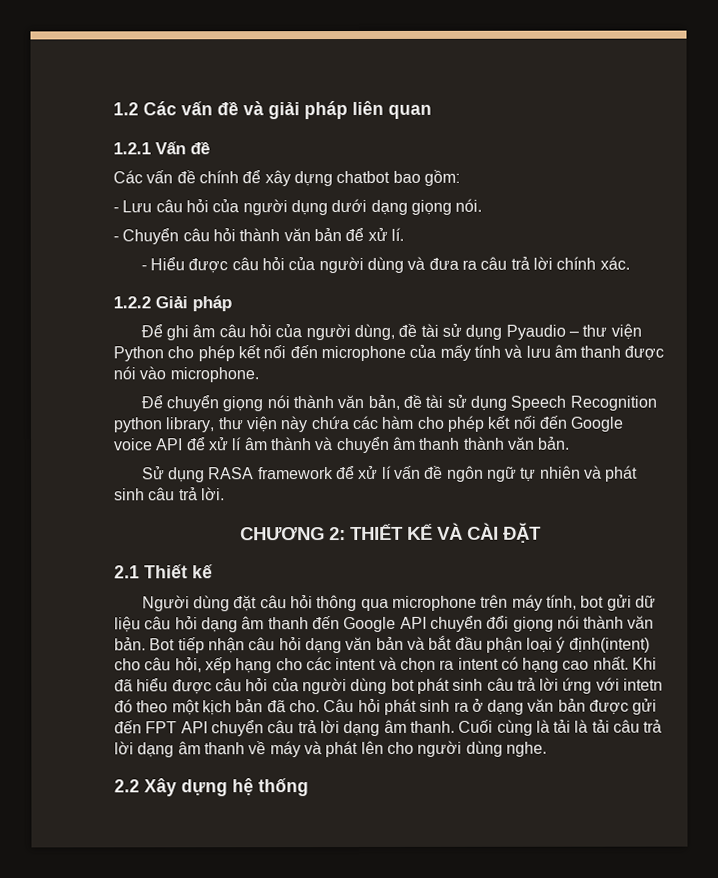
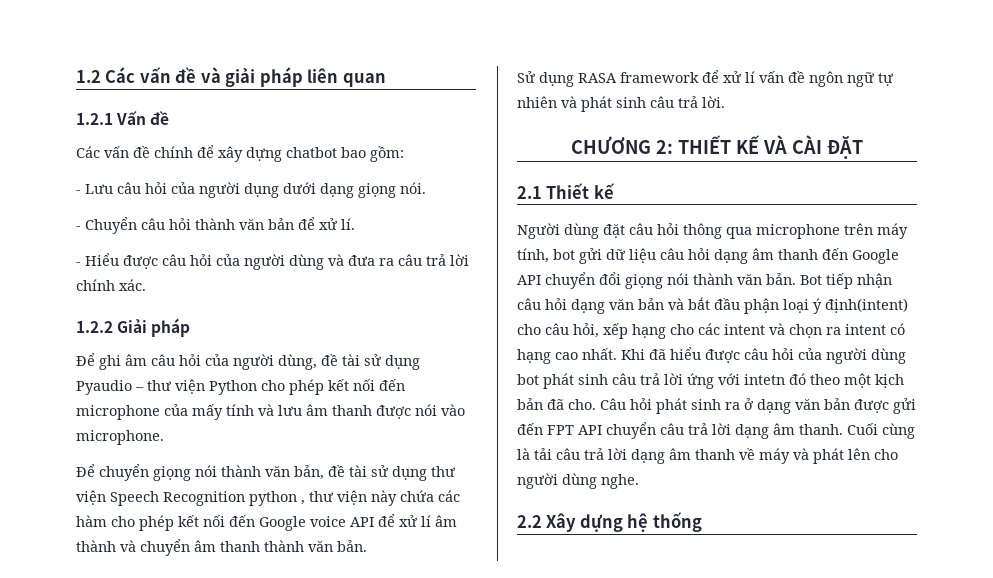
- Để chuyển giọng nói thành văn bản, đề tài sử dụng Speech Recognition python library, thư viện này chứa các hàm cho phép kết nối đến Google voice API để xử lí âm thành và chuyển âm thanh thành văn bản.
+ Để chuyển giọng nói thành văn bản, đề tài sử dụng thư viện Speech Recognition python , thư viện này chứa các hàm cho phép kết nối đến Google voice API để xử lí âm thành và chuyển âm thanh thành văn bản.
- Cuối cùng là tải là tải câu trả lời dạng âm thanh về máy và phát lên cho người dùng nghe.
+ Cuối cùng là tải câu trả lời dạng âm thanh về máy và phát lên cho người dùng nghe.

